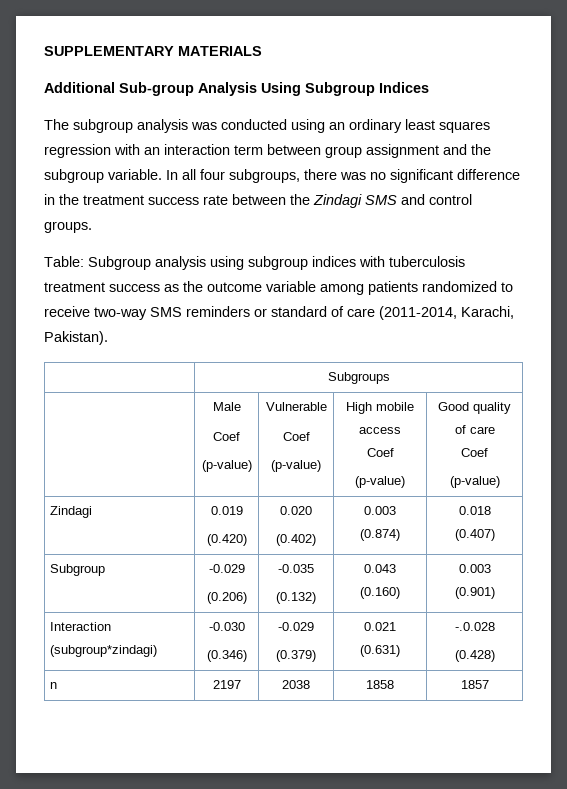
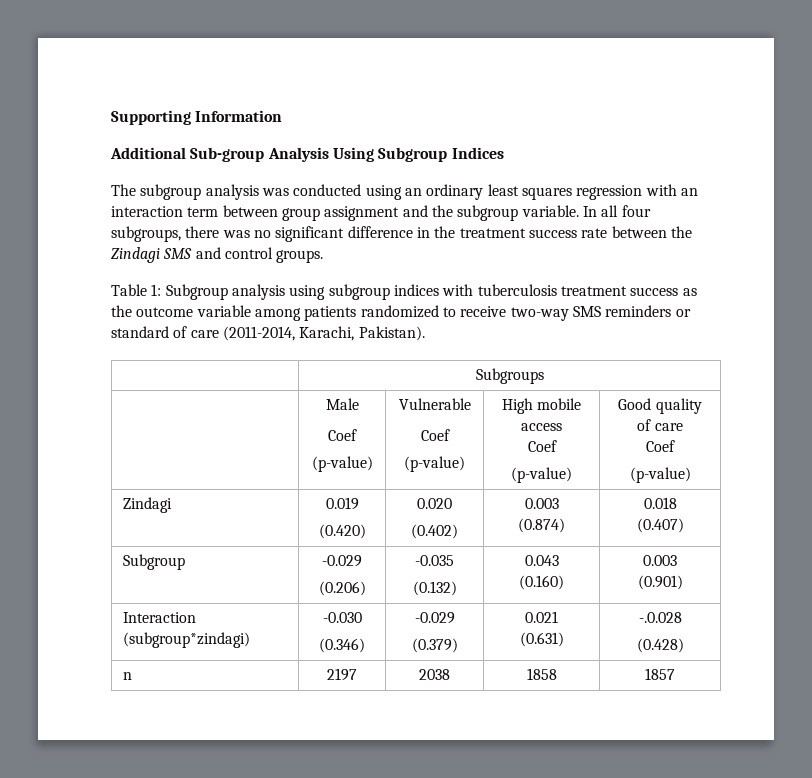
- SUPPLEMENTARY MATERIALS
+ Supporting Information
- Table: Subgroup analysis using subgroup indices with tuberculosis treatment success as the outcome variable among patients randomized to receive two-way SMS reminders or standard of care (2011-2014, Karachi, Pakistan).
+ Table 1: Subgroup analysis using subgroup indices with tuberculosis treatment success as the outcome variable among patients randomized to receive two-way SMS reminders or standard of care (2011-2014, Karachi, Pakistan).

